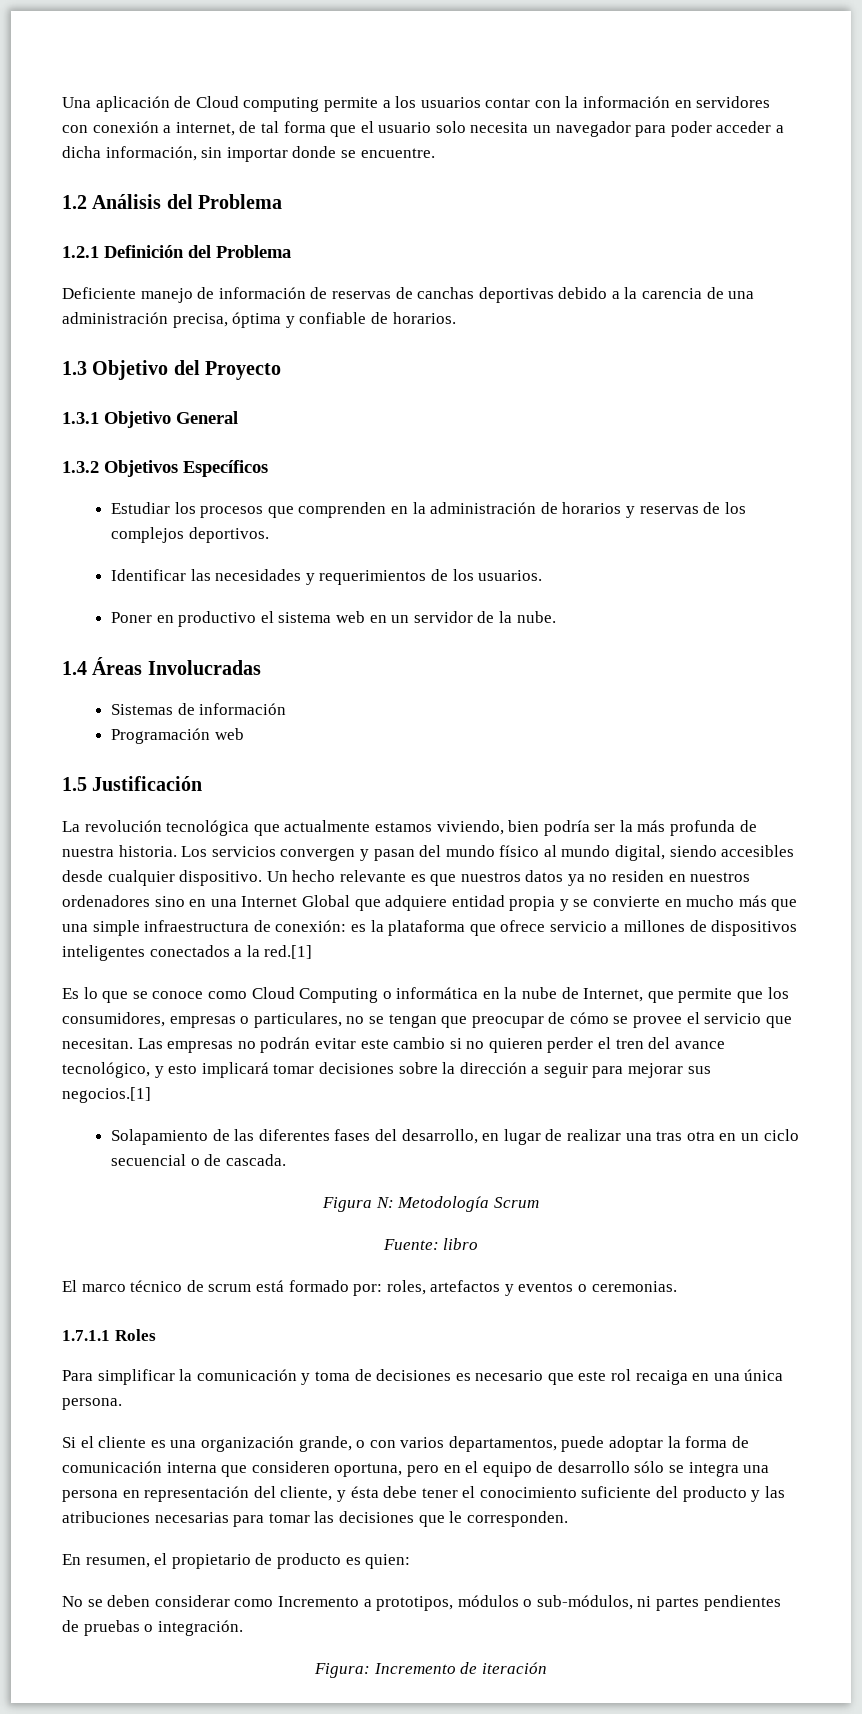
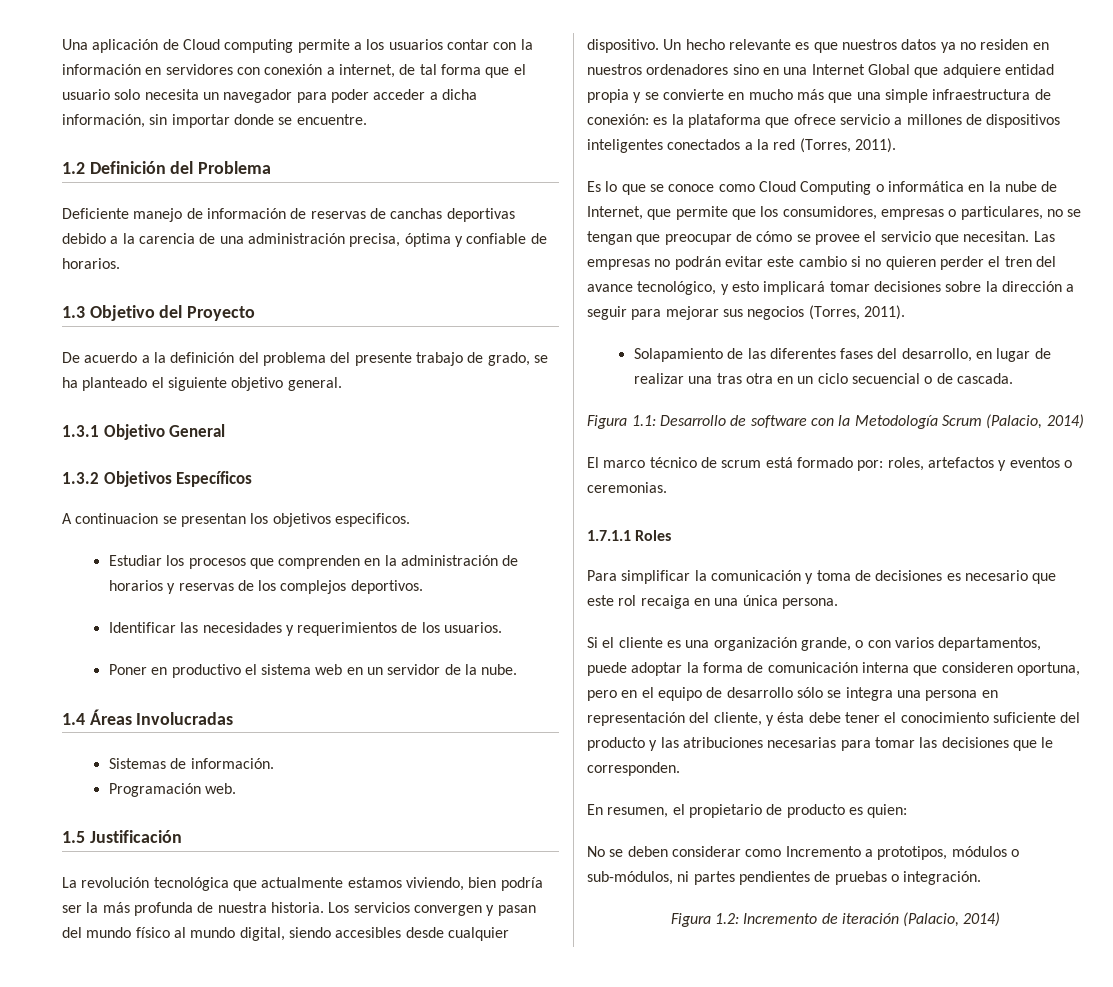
- 1.2 Análisis del Problema
- 1.2.1 Definición del Problema
+ 1.2 Definición del Problema
+ De acuerdo a la definición del problema del presente trabajo de grado, se ha planteado el siguiente objetivo general.
+ A continuacion se presentan los objetivos especificos.
- Sistemas de información
+ Sistemas de información.
- Programación web
+ Programación web.
- Un hecho relevante es que nuestros datos ya no residen en nuestros ordenadores sino en una Internet Global que adquiere entidad propia y se convierte en mucho más que una simple infraestructura de conexión: es la plataforma que ofrece servicio a millones de dispositivos inteligentes conectados a la red.[1]
+ Un hecho relevante es que nuestros datos ya no residen en nuestros ordenadores sino en una Internet Global que adquiere entidad propia y se convierte en mucho más que una simple infraestructura de conexión: es la plataforma que ofrece servicio a millones de dispositivos inteligentes conectados a la red (Torres, 2011).
- Las empresas no podrán evitar este cambio si no quieren perder el tren del avance tecnológico, y esto implicará tomar decisiones sobre la dirección a seguir para mejorar sus negocios.[1]
+ Las empresas no podrán evitar este cambio si no quieren perder el tren del avance tecnológico, y esto implicará tomar decisiones sobre la dirección a seguir para mejorar sus negocios (Torres, 2011).
- Figura N: Metodología Scrum
- Fuente: libro
+ Figura 1.1: Desarrollo de software con la Metodología Scrum (Palacio, 2014)
- Figura: Incremento de iteración
+ Figura 1.2: Incremento de iteración (Palacio, 2014)

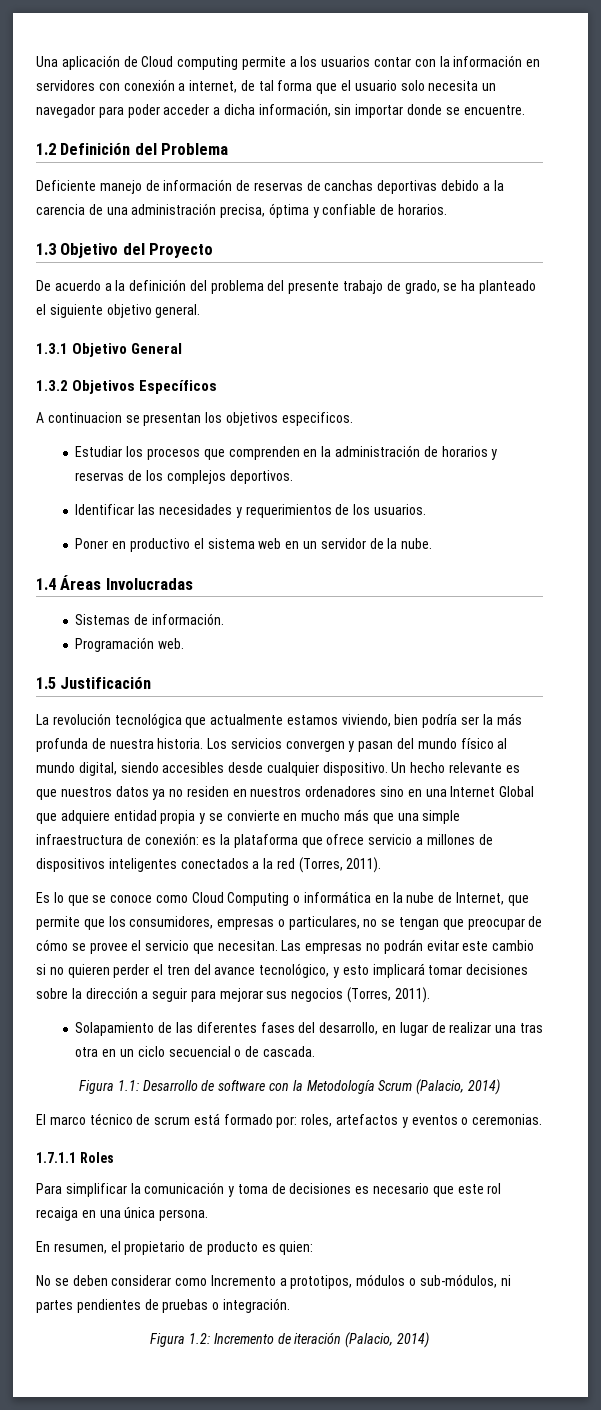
- Si el cliente es una organización grande, o con varios departamentos, puede adoptar la forma de comunicación interna que consideren oportuna, pero en el equipo de desarrollo sólo se integra una persona en representación del cliente, y ésta debe tener el conocimiento suficiente del producto y las atribuciones necesarias para tomar las decisiones que le corresponden.

